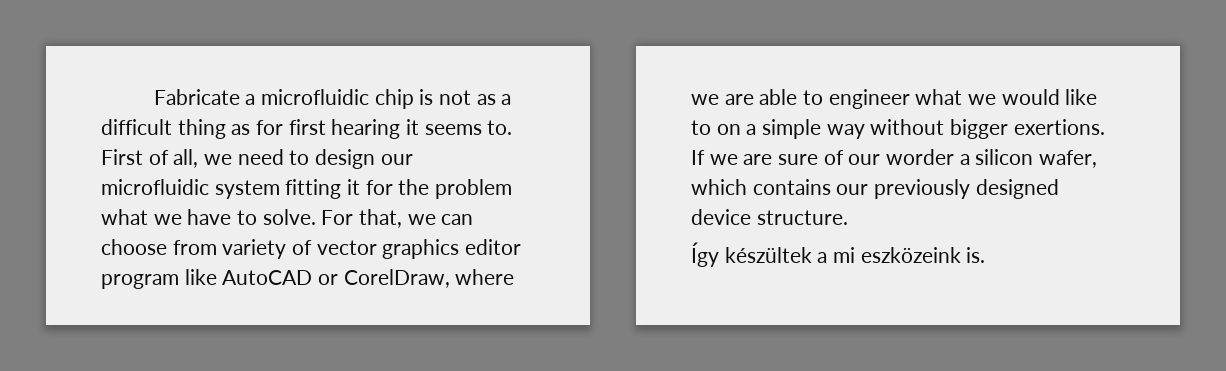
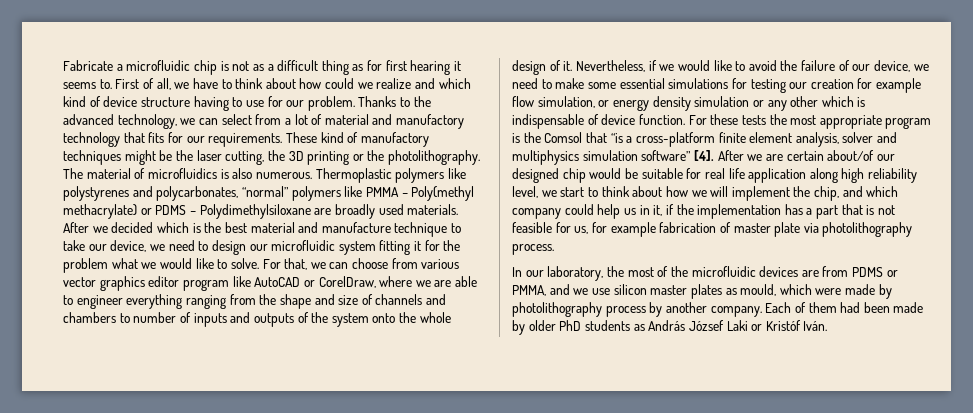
- First of all, we need to design our microfluidic system fitting it for the problem what we have to solve.
+ First of all, we have to think about how could we realize and which kind of device structure having to use for our problem. Thanks to the advanced technology, we can select from a lot of material and manufactory technology that fits for our requirements. These kind of manufactory techniques might be the laser cutting, the 3D printing or the photolithography. The material of microfluidics is also numerous. Thermoplastic polymers like polystyrenes and polycarbonates, “normal” polymers like PMMA – Poly(methyl methacrylate) or PDMS – Polydimethylsiloxane are broadly used materials. After we decided which is the best material and manufacture technique to take our device, we need to design our microfluidic system fitting it for the problem what we would like to solve.
- For that, we can choose from variety of vector graphics editor program like AutoCAD or CorelDraw, where we are able to engineer what we would like to on a simple way without bigger exertions. If we are sure of our worder a silicon wafer, which contains our previously designed device structure.
- Így készültek a mi eszközeink is.
+ For that, we can choose from various vector graphics editor program like AutoCAD or CorelDraw, where we are able to engineer everything ranging from the shape and size of channels and chambers to number of inputs and outputs of the system onto the whole design of it. Nevertheless, if we would like to avoid the failure of our device, we need to make some essential simulations for testing our creation for example flow simulation, or energy density simulation or any other which is indispensable of device function. For these tests the most appropriate program is the Comsol that “is a cross-platform finite element analysis, solver and multiphysics simulation software” [4]. After we are certain about/of our designed chip would be suitable for real life application along high reliability level, we start to think about how we will implement the chip, and which company could help us in it, if the implementation has a part that is not feasible for us, for example fabrication of master plate via photolithography process.
+ In our laboratory, the most of the microfluidic devices are from PDMS or PMMA, and we use silicon master plates as mould, which were made by photolithography process by another company. Each of them had been made by older PhD students as András József Laki or Kristóf Iván.

